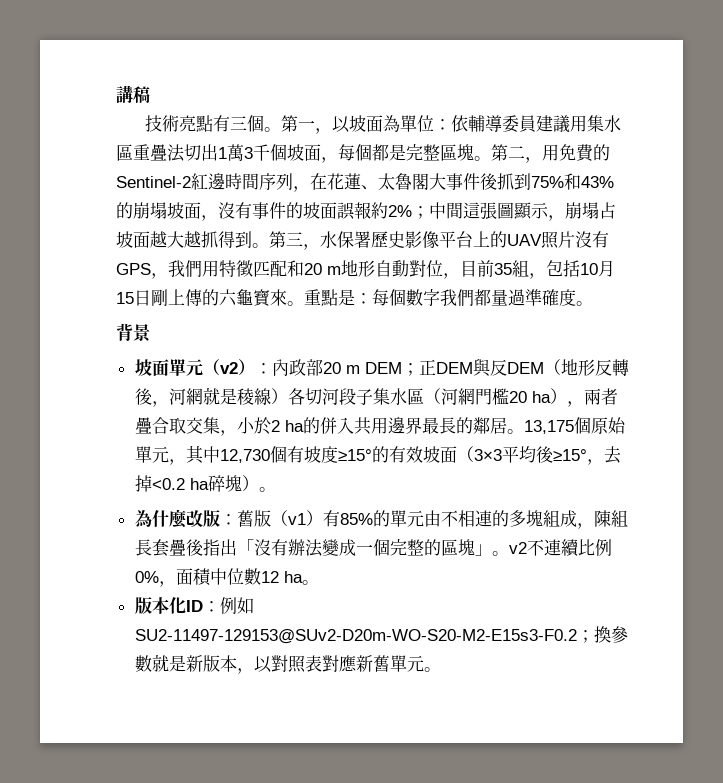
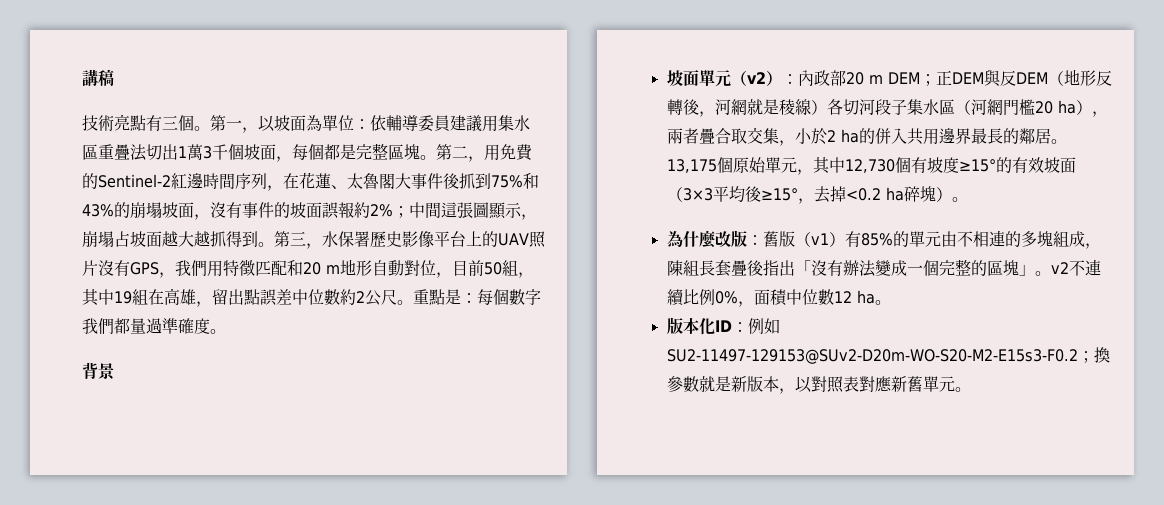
- 第三，水保署歷史影像平台上的UAV照片沒有GPS，我們用特徵匹配和20 m地形自動對位，目前35組，包括10月15日剛上傳的六龜寶來。
+ 第三，水保署歷史影像平台上的UAV照片沒有GPS，我們用特徵匹配和20 m地形自動對位，目前50組，其中19組在高雄，留出點誤差中位數約2公尺。

